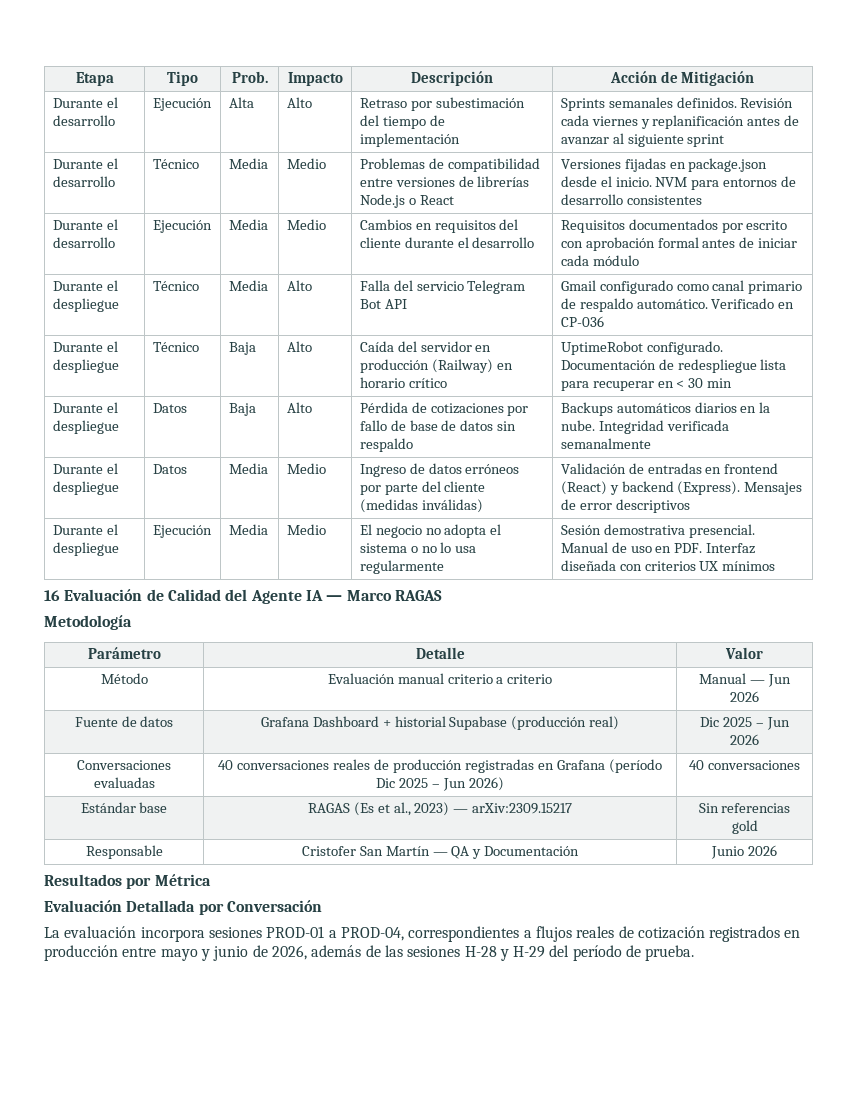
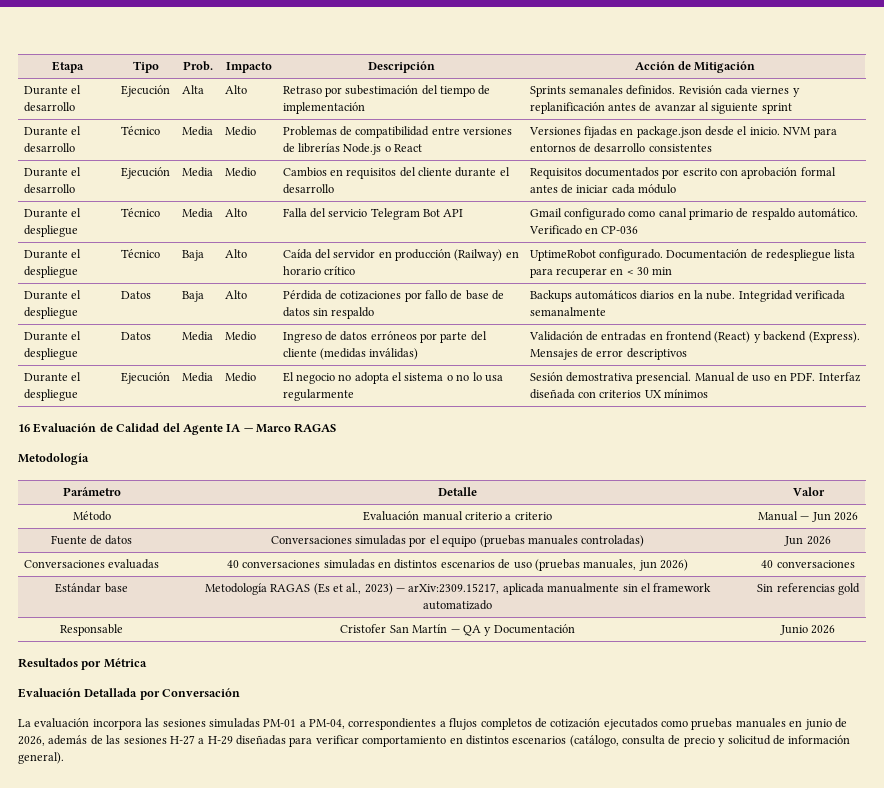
- Fuente de datos | Grafana Dashboard + historial Supabase (producción real) | Dic 2025 – Jun 2026
+ Fuente de datos | Conversaciones simuladas por el equipo (pruebas manuales controladas) | Jun 2026
- Conversaciones evaluadas | 40 conversaciones reales de producción registradas en Grafana (período Dic 2025 – Jun 2026) | 40 conversaciones
+ Conversaciones evaluadas | 40 conversaciones simuladas en distintos escenarios de uso (pruebas manuales, jun 2026) | 40 conversaciones
- Estándar base | RAGAS (Es et al., 2023) — arXiv:2309.15217 | Sin referencias gold
+ Estándar base | Metodología RAGAS (Es et al., 2023) — arXiv:2309.15217, aplicada manualmente sin el framework automatizado | Sin referencias gold
- La evaluación incorpora sesiones PROD-01 a PROD-04, correspondientes a flujos reales de cotización registrados en producción entre mayo y junio de 2026, además de las sesiones H-28 y H-29 del período de prueba.
+ La evaluación incorpora las sesiones simuladas PM-01 a PM-04, correspondientes a flujos completos de cotización ejecutados como pruebas manuales en junio de 2026, además de las sesiones H-27 a H-29 diseñadas para verificar comportamiento en distintos escenarios (catálogo, consulta de precio y solicitud de información general).

